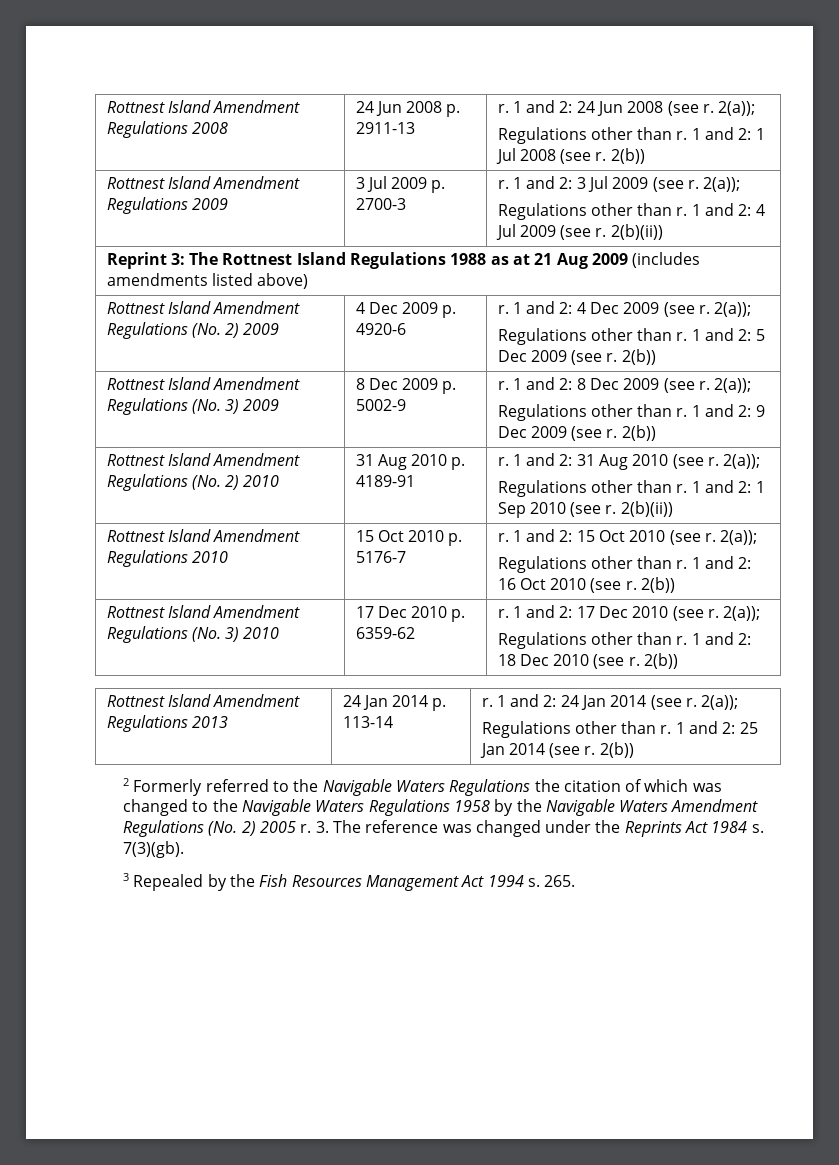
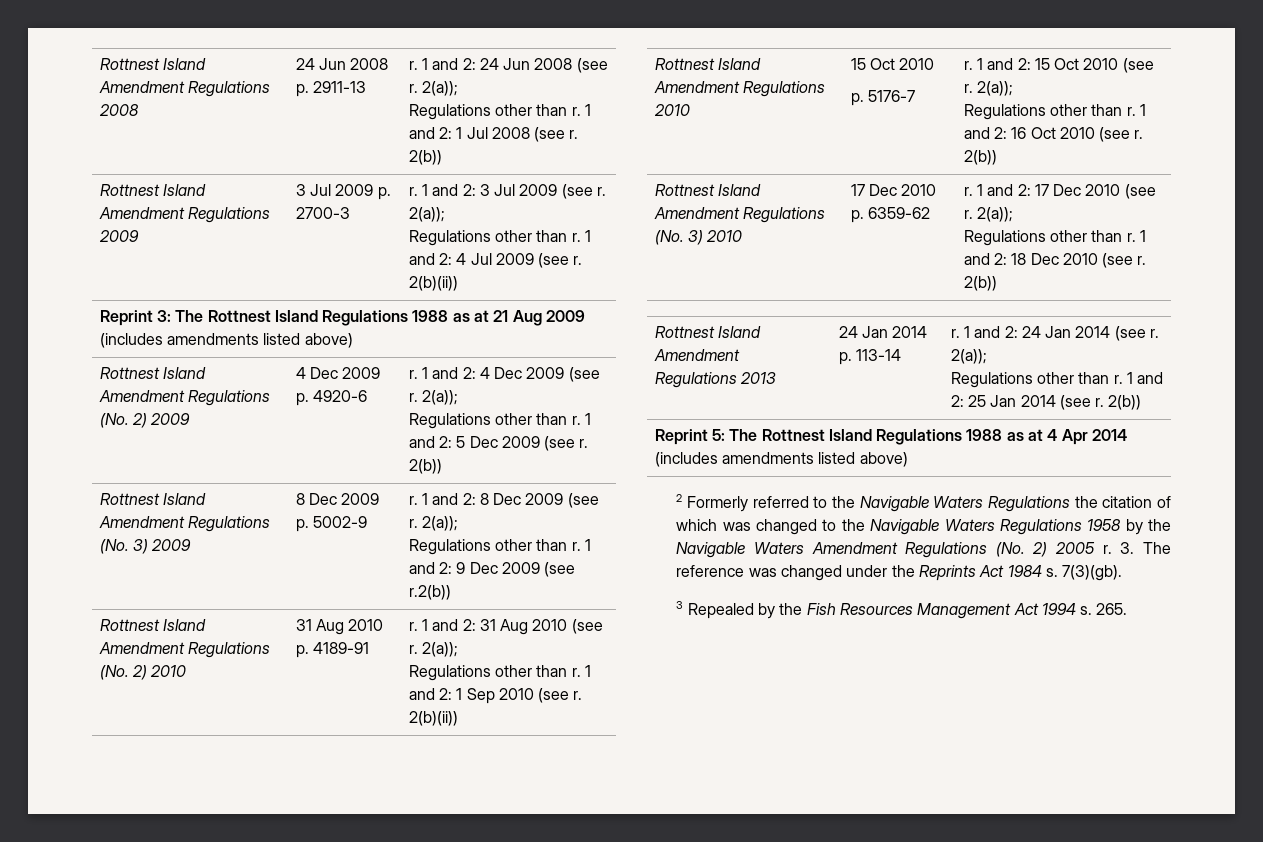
  Rottnest Island Amendment Regulations (No. 3) 2009 | 8 Dec 2009 p. 5002-9 | r. 1 and 2: 8 Dec 2009 (see r. 2(a));
- Regulations other than r. 1 and 2: 9 Dec 2009 (see r. 2(b))
+ Regulations other than r. 1 and 2: 9 Dec 2009 (see r.2(b))
- Rottnest Island Amendment Regulations 2010 | 15 Oct 2010 p. 5176-7 | r. 1 and 2: 15 Oct 2010 (see r. 2(a));
+ Rottnest Island Amendment Regulations 2010 | 15 Oct 2010
+ p. 5176-7 | r. 1 and 2: 15 Oct 2010 (see r. 2(a));
+ Reprint 5: The Rottnest Island Regulations 1988 as at 4 Apr 2014 (includes amendments listed above)

